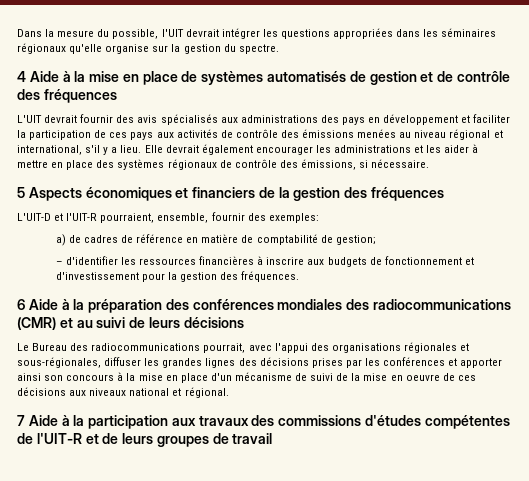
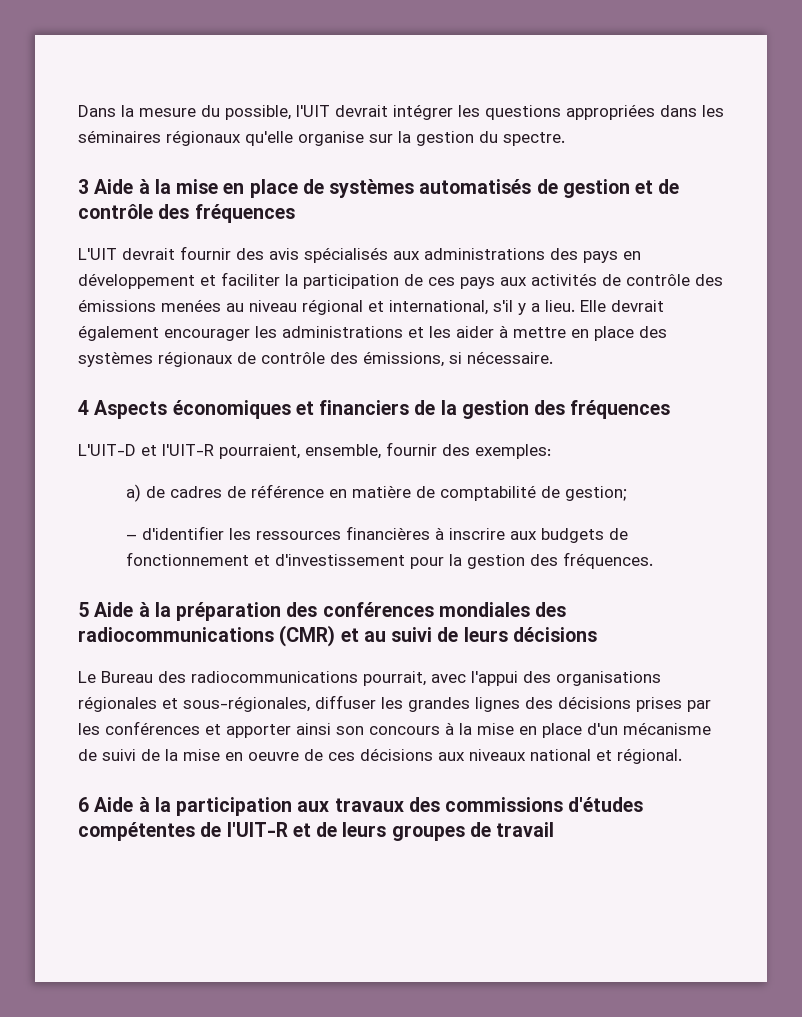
- 4 Aide à la mise en place de systèmes automatisés de gestion et de contrôle des fréquences
+ 3 Aide à la mise en place de systèmes automatisés de gestion et de contrôle des fréquences
- 5 Aspects économiques et financiers de la gestion des fréquences
+ 4 Aspects économiques et financiers de la gestion des fréquences
- 6 Aide à la préparation des conférences mondiales des radiocommunications (CMR) et au suivi de leurs décisions
+ 5 Aide à la préparation des conférences mondiales des radiocommunications (CMR) et au suivi de leurs décisions
- 7 Aide à la participation aux travaux des commissions d'études compétentes de l'UIT-R et de leurs groupes de travail
+ 6 Aide à la participation aux travaux des commissions d'études compétentes de l'UIT-R et de leurs groupes de travail

